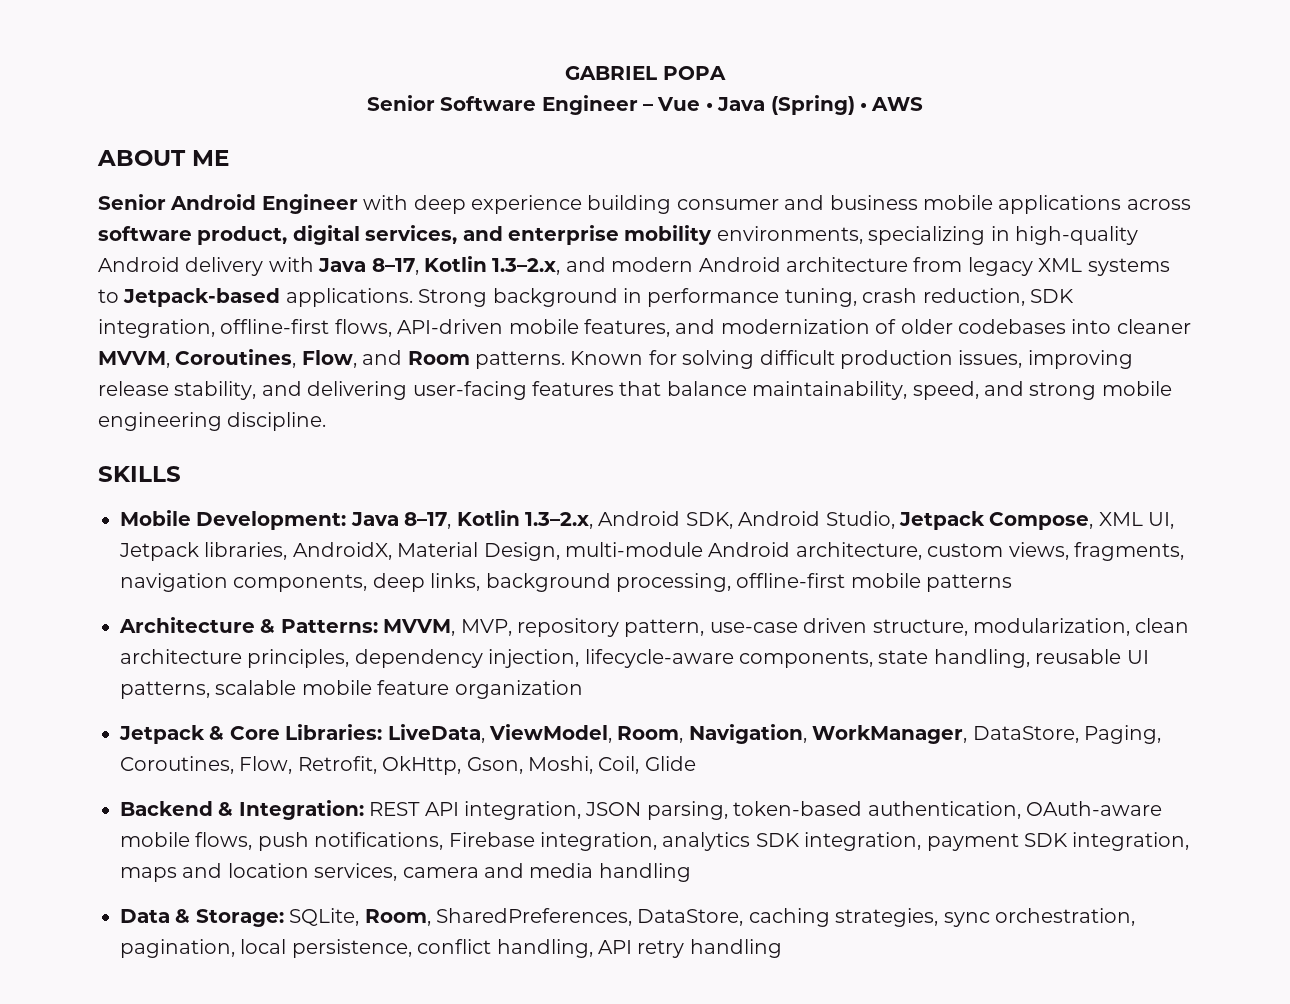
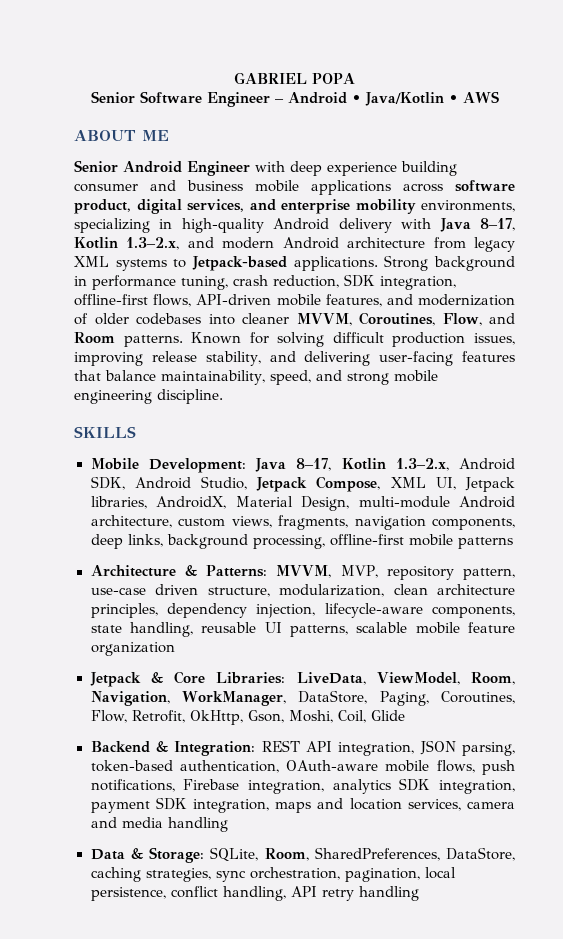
- Senior Software Engineer – Vue • Java (Spring) • AWS
+ Senior Software Engineer – Android • Java/Kotlin • AWS

